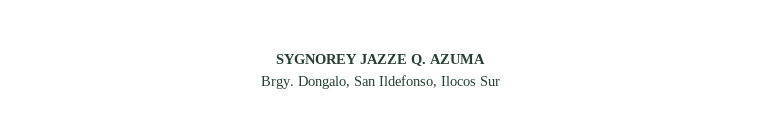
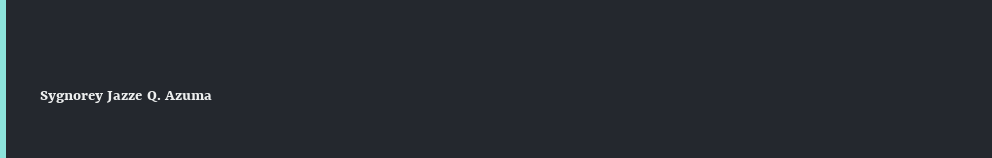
- SYGNOREY JAZZE Q. AZUMA
- Brgy. Dongalo, San Ildefonso, Ilocos Sur
+ Sygnorey Jazze Q. Azuma

